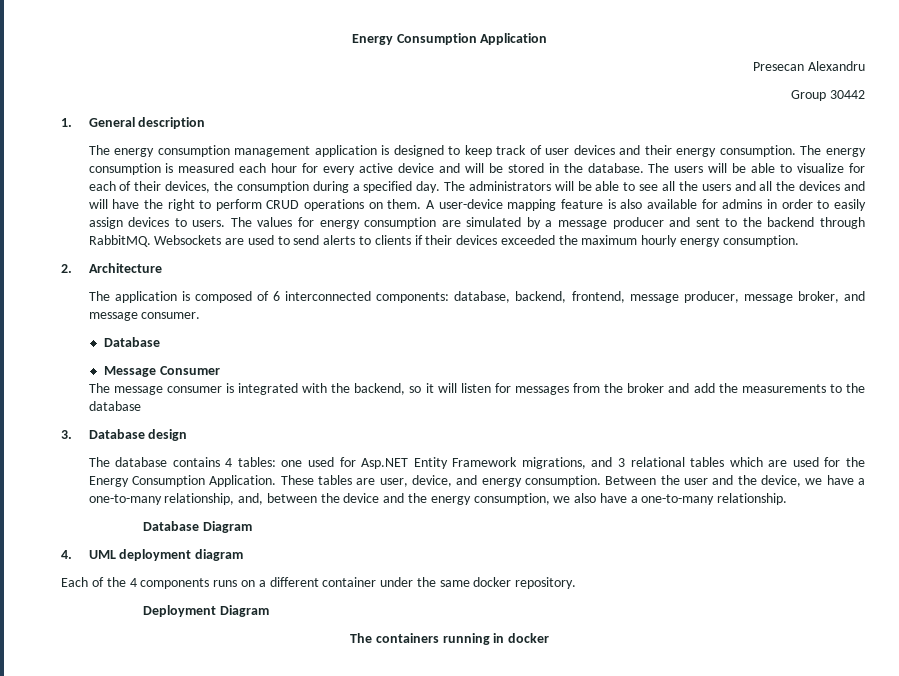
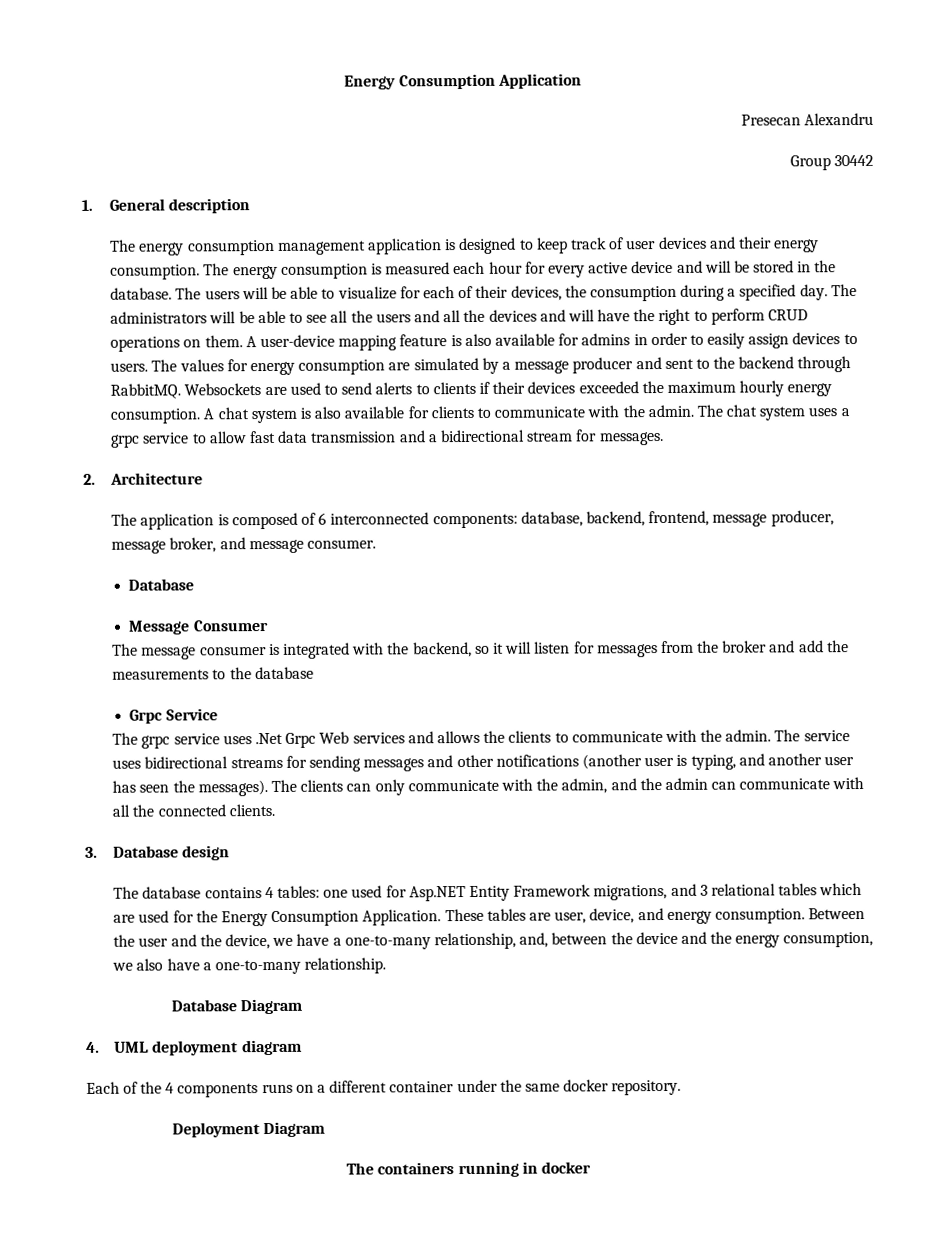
+ A chat system is also available for clients to communicate with the admin. The chat system uses a grpc service to allow fast data transmission and a bidirectional stream for messages.
+ Grpc Service
+ The grpc service uses .Net Grpc Web services and allows the clients to communicate with the admin. The service uses bidirectional streams for sending messages and other notifications (another user is typing, and another user has seen the messages). The clients can only communicate with the admin, and the admin can communicate with all the connected clients.

